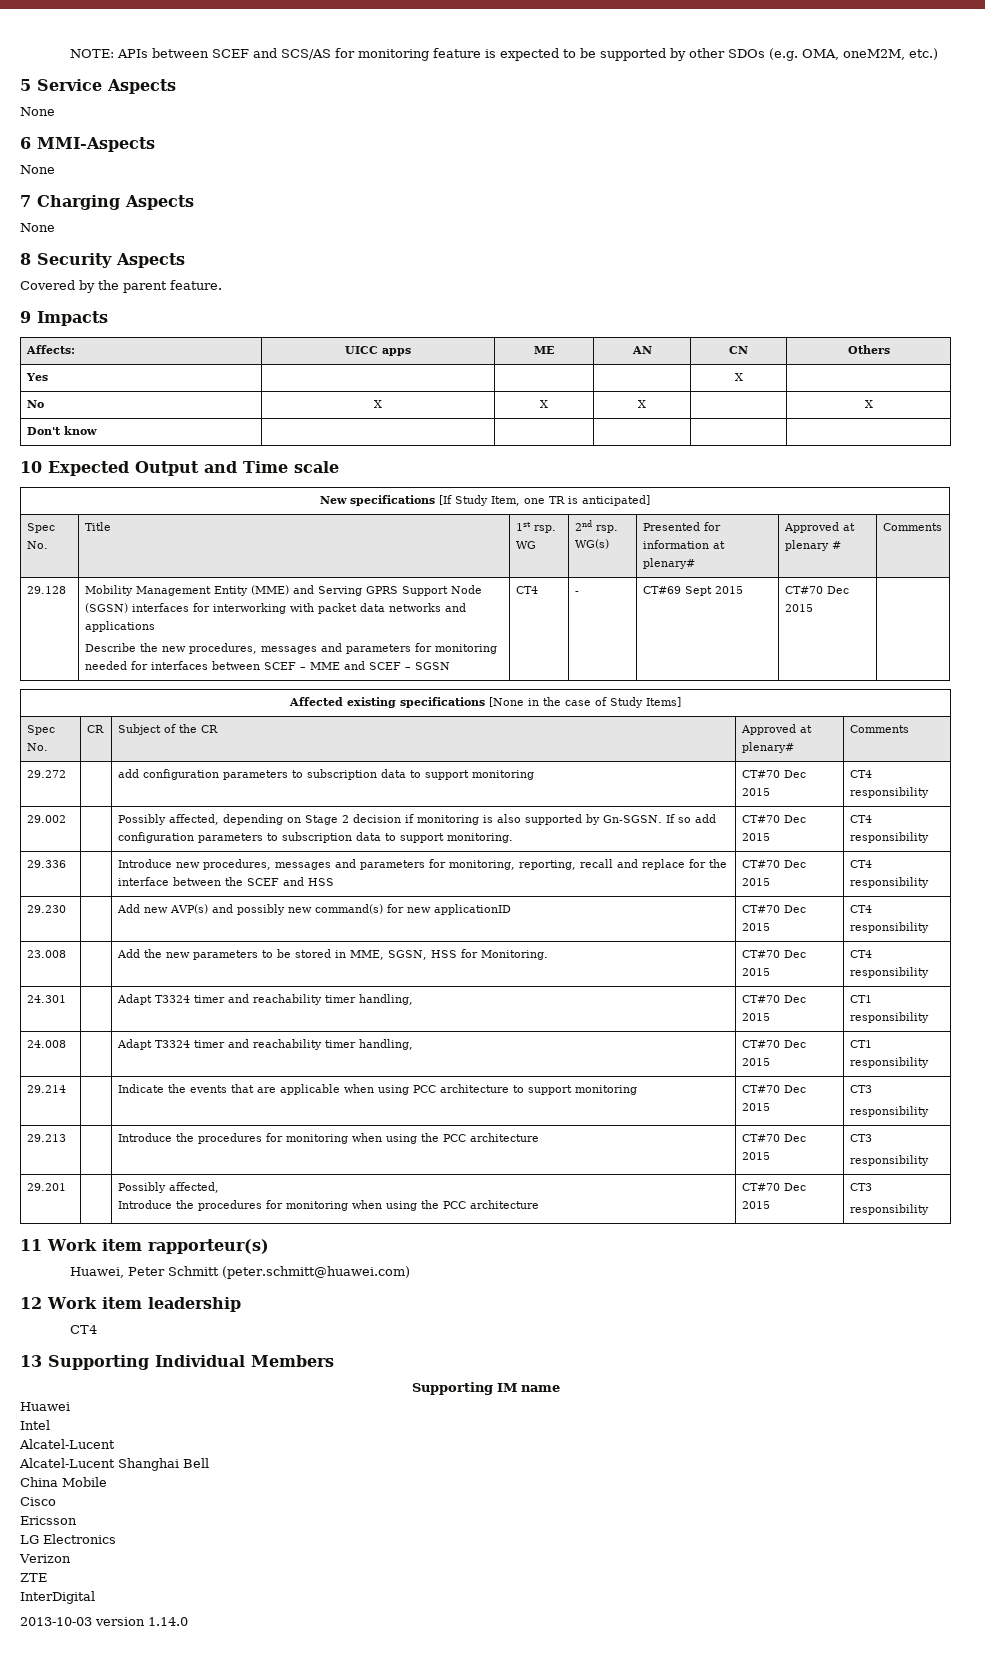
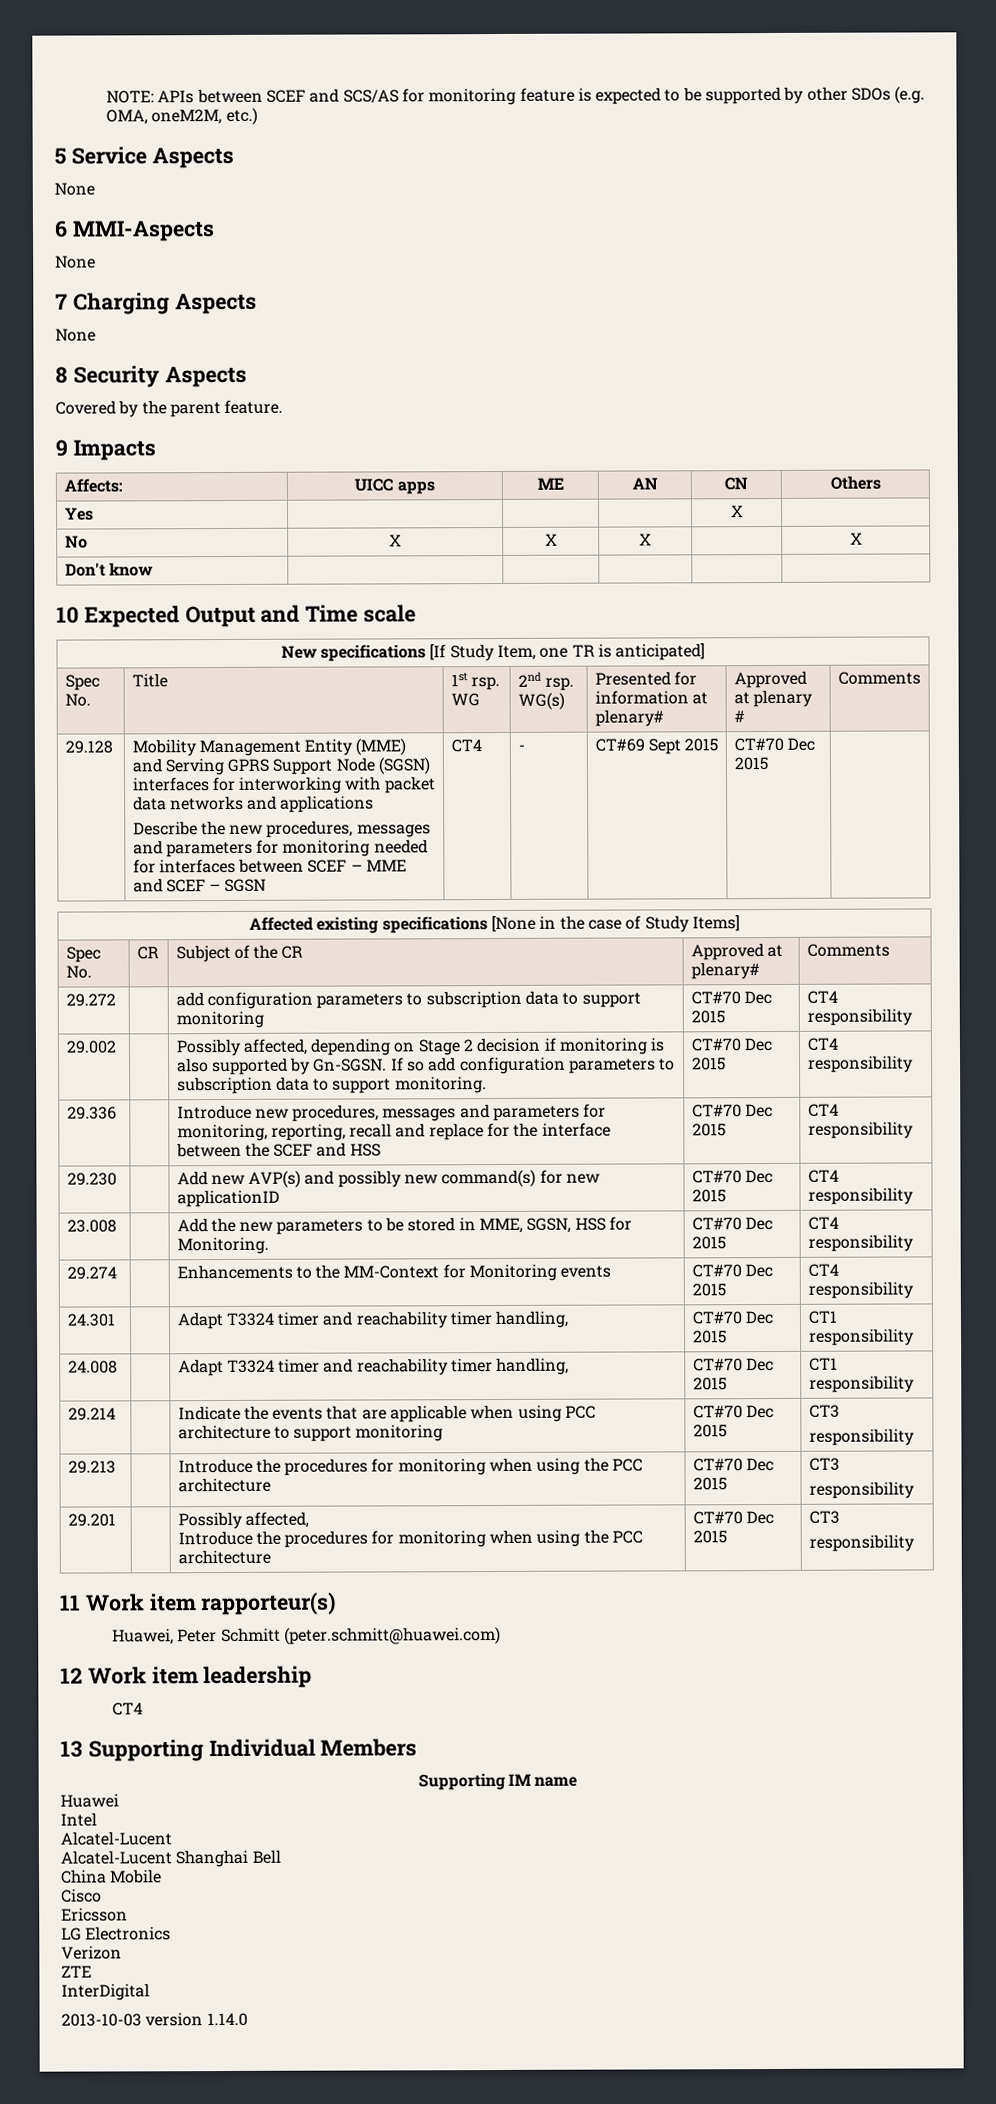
+ 29.274 | | Enhancements to the MM-Context for Monitoring events | CT#70 Dec 2015 | CT4 responsibility

